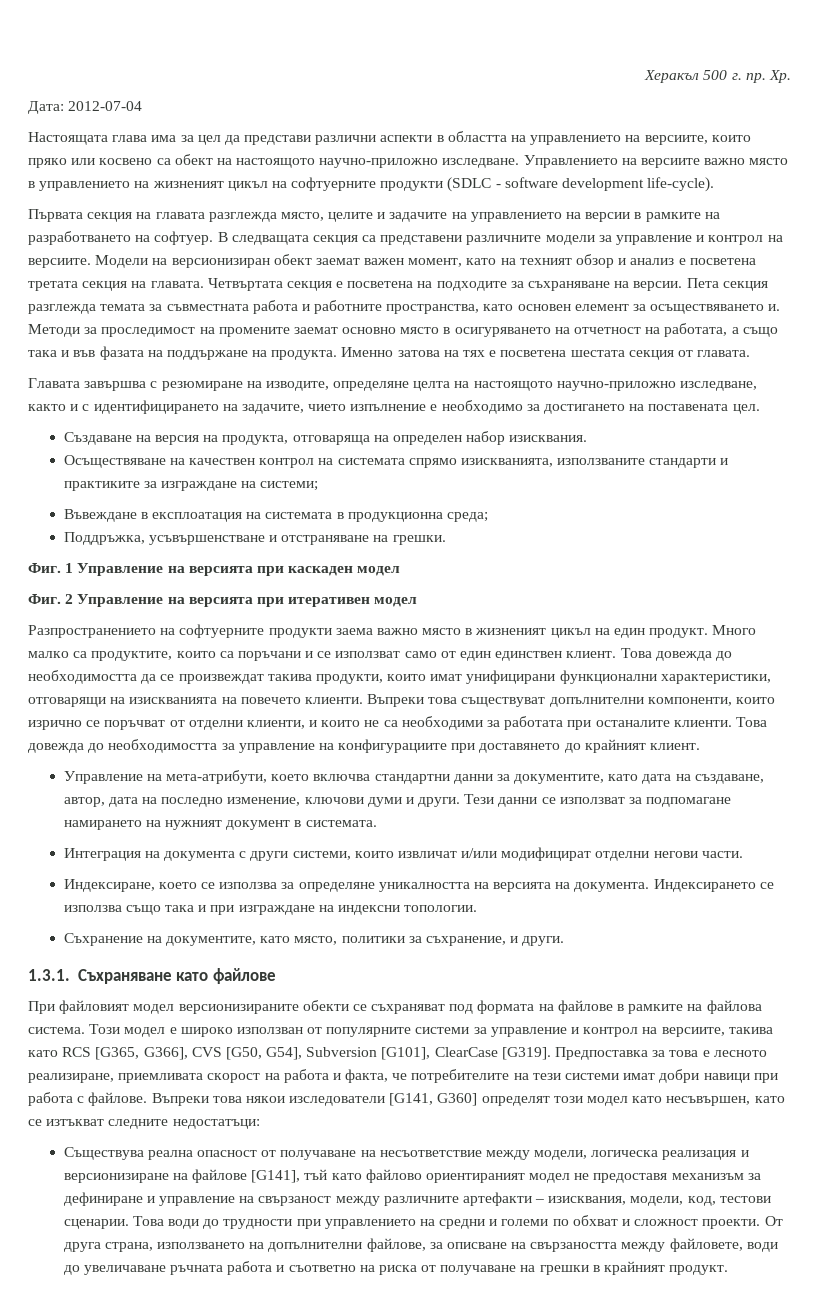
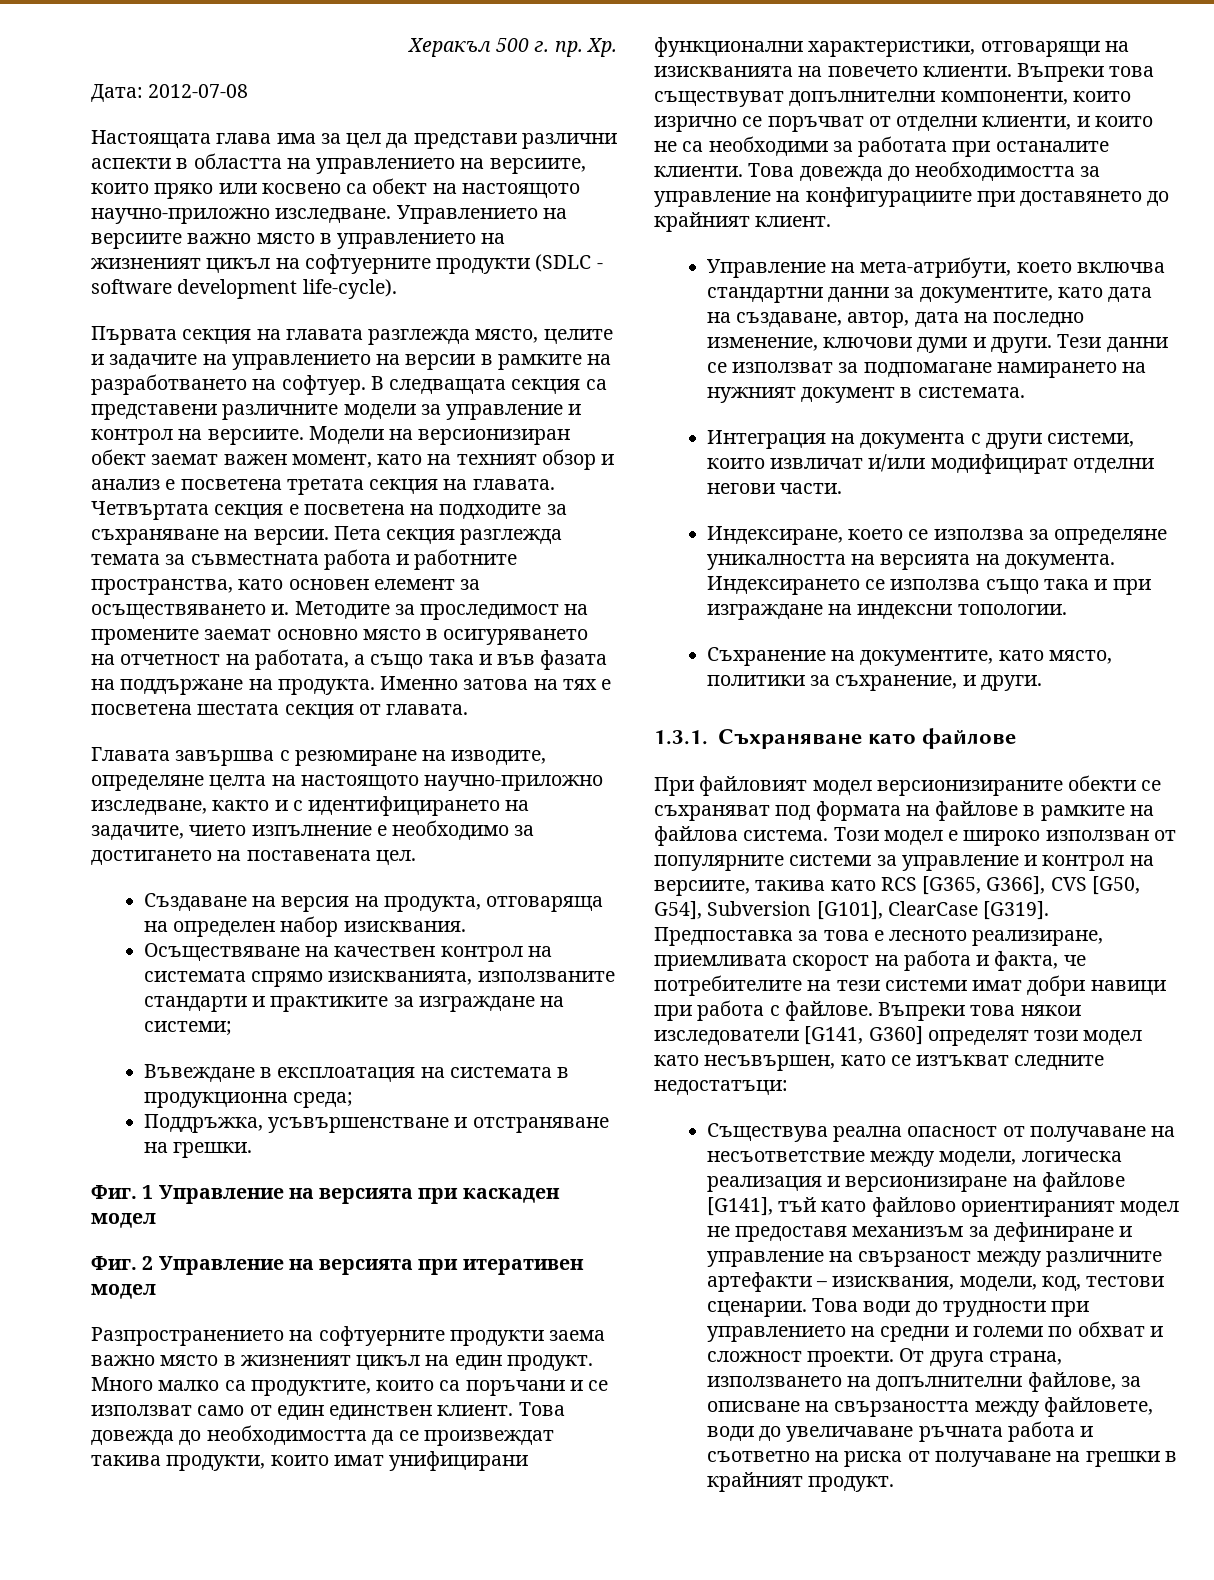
- Дата: 2012-07-04
+ Дата: 2012-07-08
- Методи за проследимост на промените заемат основно място в осигуряването на отчетност на работата, а също така и във фазата на поддържане на продукта.
+ Методите за проследимост на промените заемат основно място в осигуряването на отчетност на работата, а също така и във фазата на поддържане на продукта.

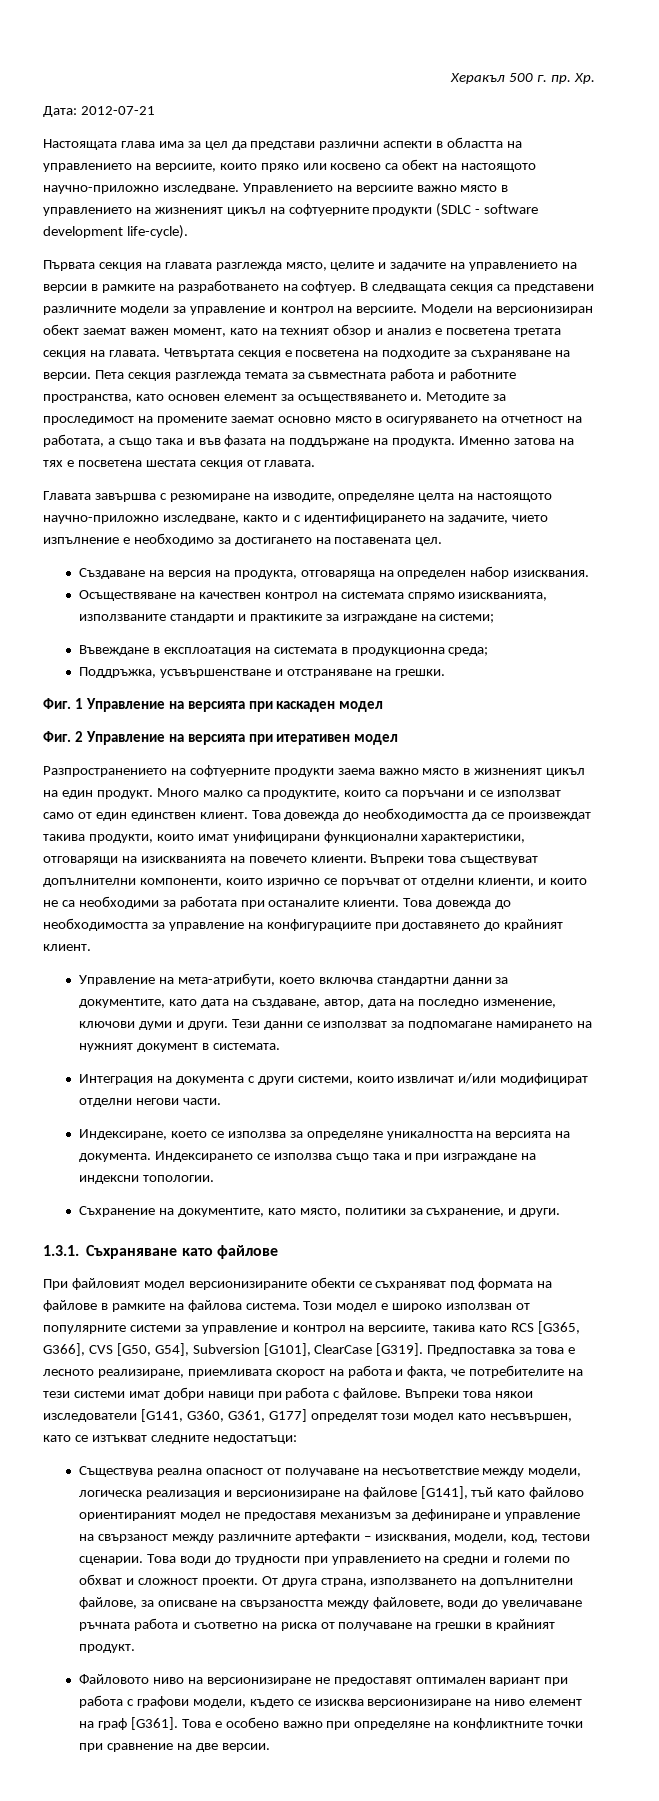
- Дата: 2012-07-08
+ Дата: 2012-07-21
- Въпреки това някои изследователи [G141, G360] определят този модел като несъвършен, като се изтъкват следните недостатъци:
+ Въпреки това някои изследователи [G141, G360, G361, G177] определят този модел като несъвършен, като се изтъкват следните недостатъци:
+ Файловото ниво на версионизиране не предоставят оптимален вариант при работа с графови модели, където се изисква версионизиране на ниво елемент на граф [G361]. Това е особено важно при определяне на конфликтните точки при сравнение на две версии.

